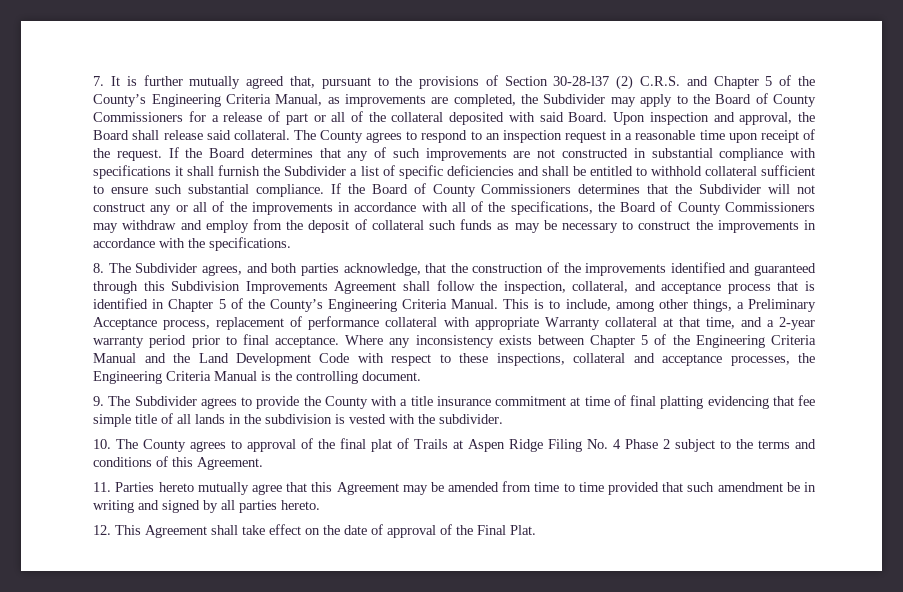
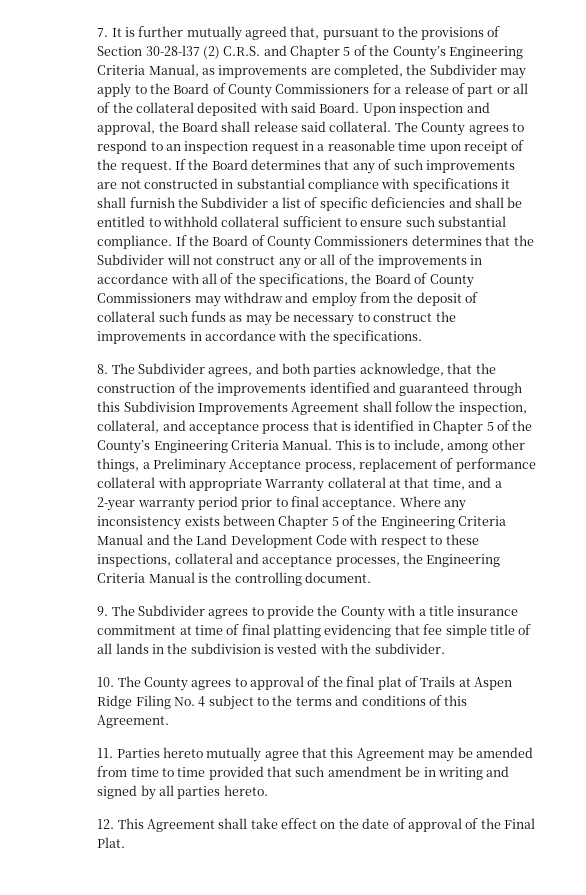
- 10. The County agrees to approval of the final plat of Trails at Aspen Ridge Filing No. 4 Phase 2 subject to the terms and conditions of this Agreement.
+ 10. The County agrees to approval of the final plat of Trails at Aspen Ridge Filing No. 4 subject to the terms and conditions of this Agreement.

